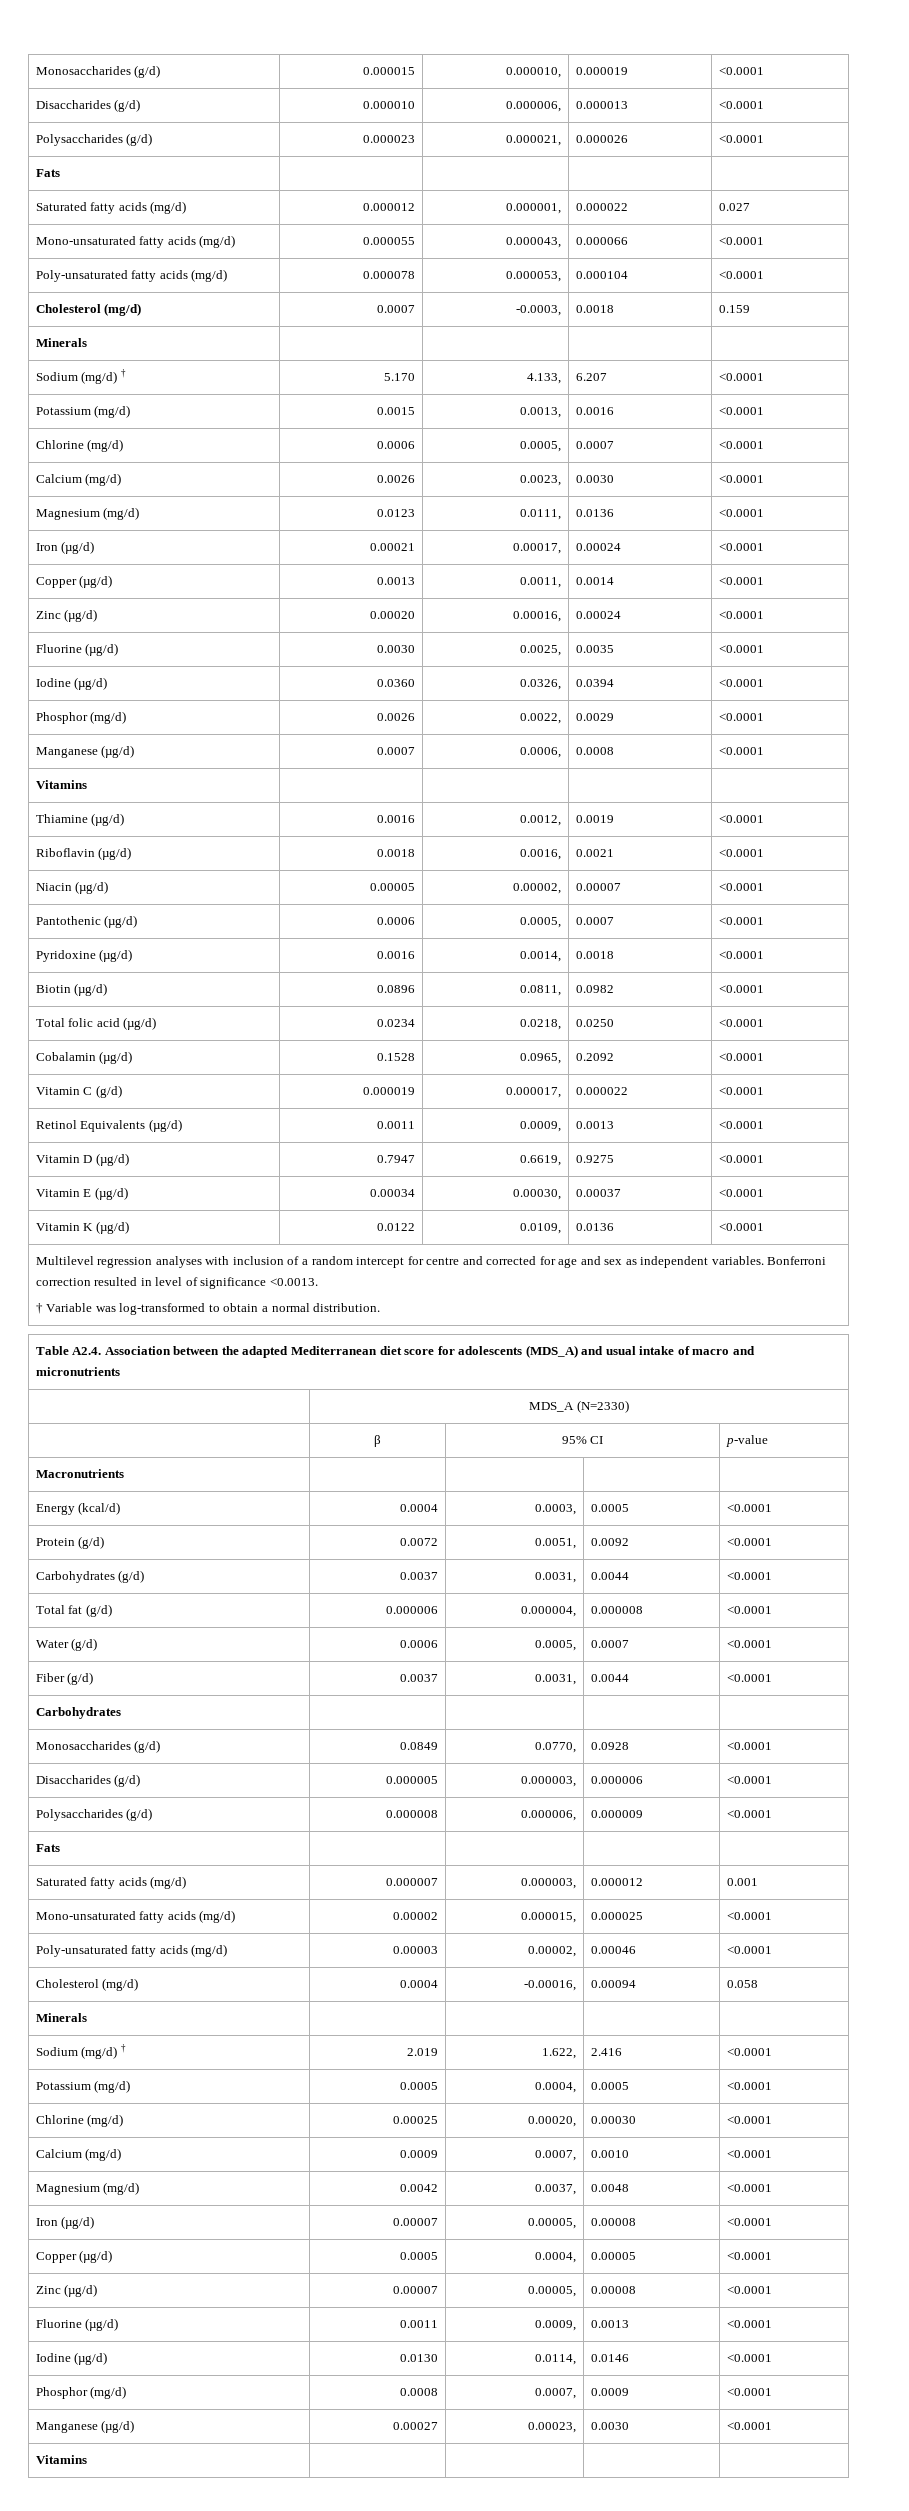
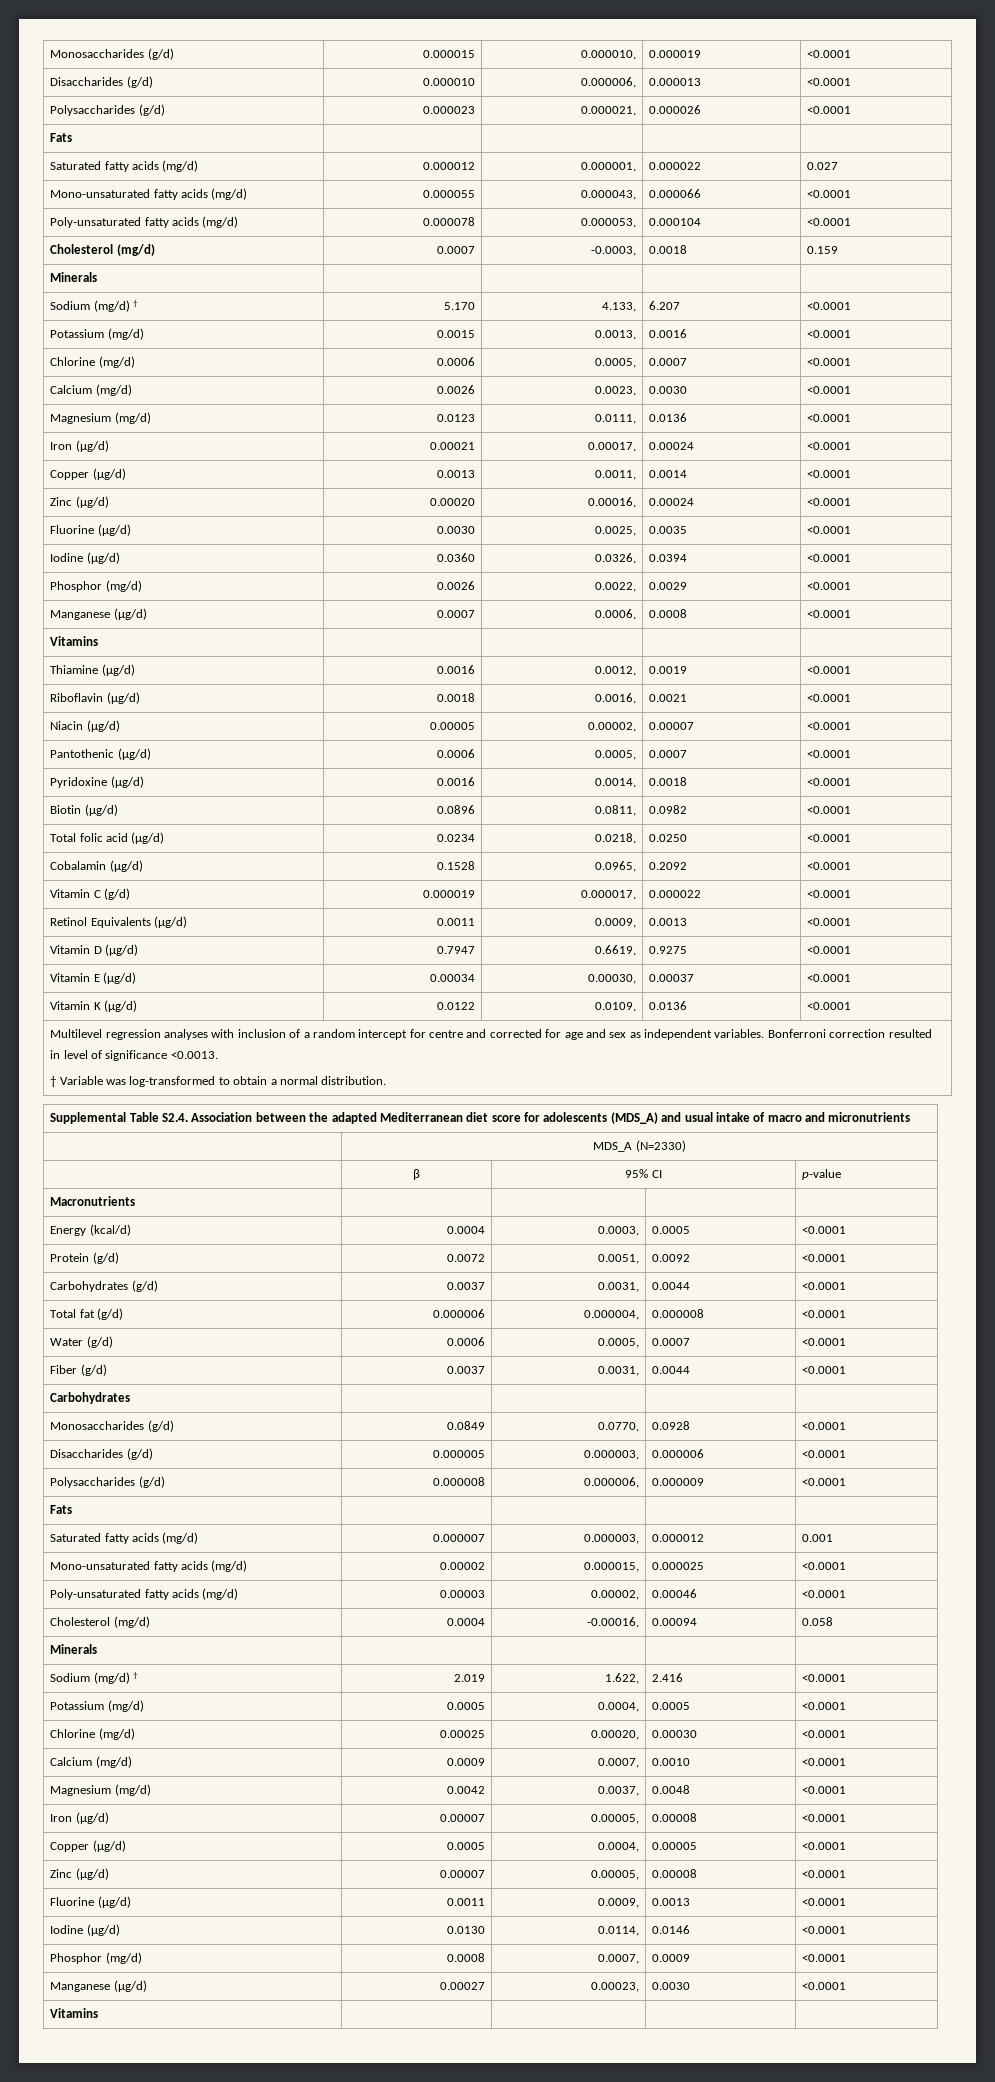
- Table A2.4. Association between the adapted Mediterranean diet score for adolescents (MDS_A) and usual intake of macro and micronutrients
+ Supplemental Table S2.4. Association between the adapted Mediterranean diet score for adolescents (MDS_A) and usual intake of macro and micronutrients

